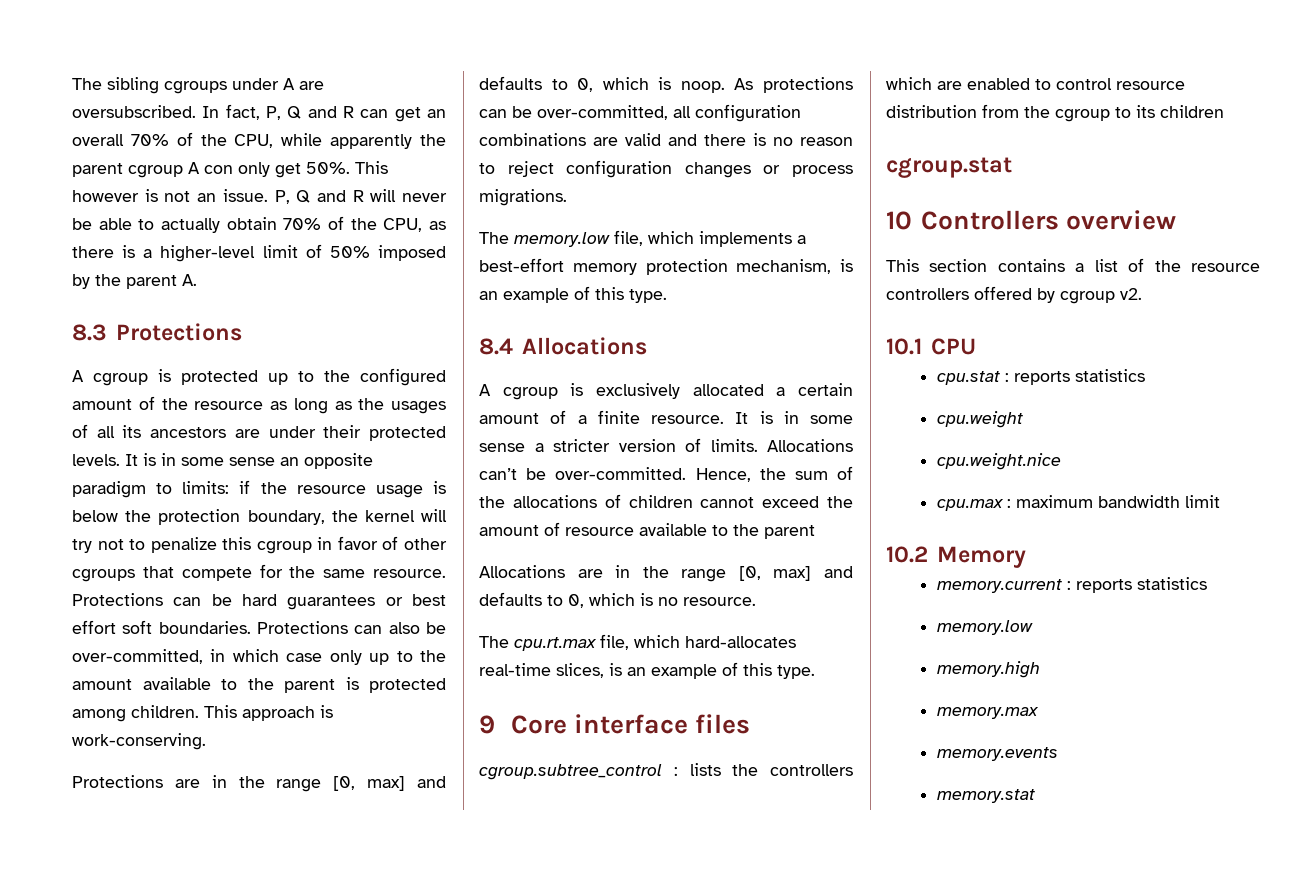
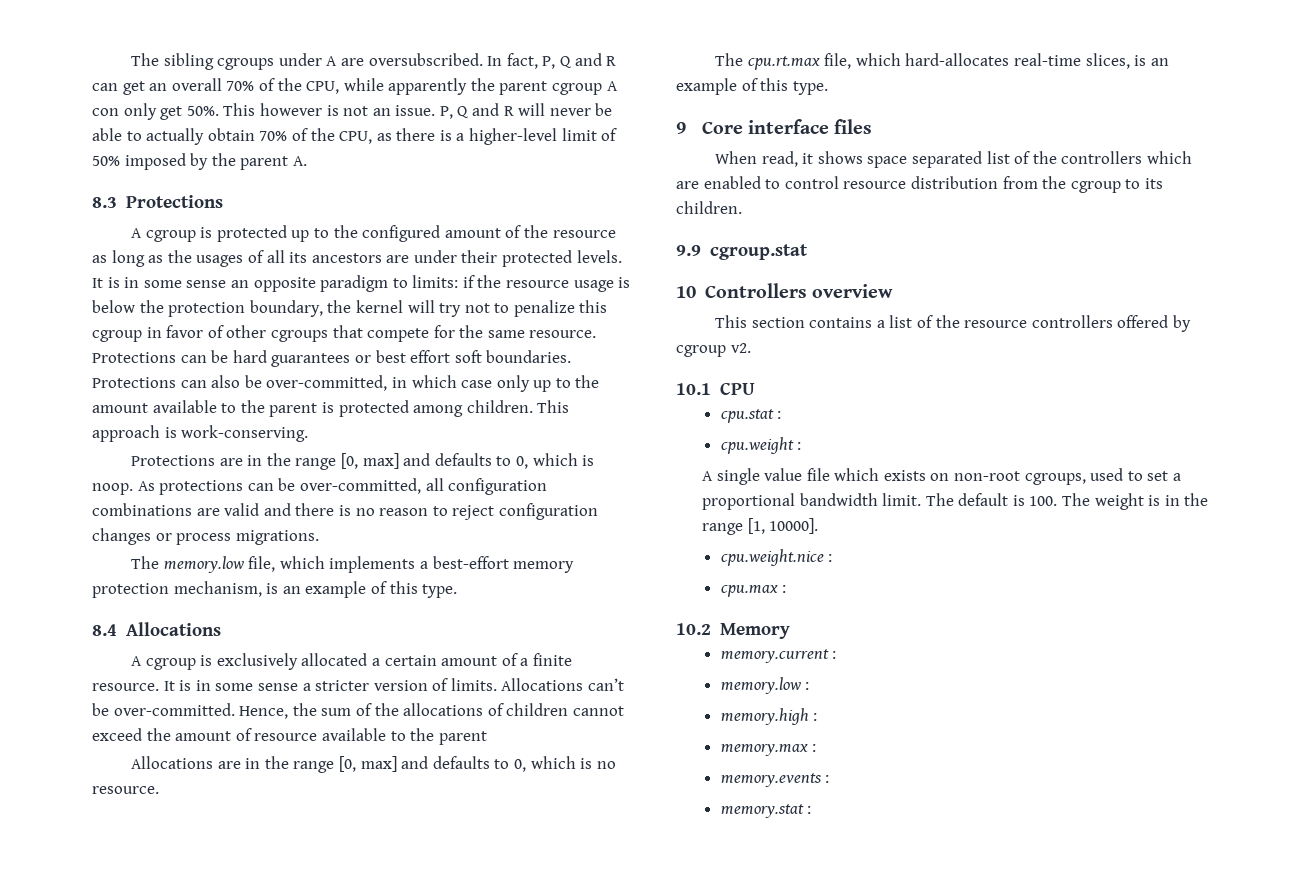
- cgroup.subtree_control : lists the controllers which are enabled to control resource distribution from the cgroup to its children
- cgroup.stat
+ When read, it shows space separated list of the controllers which are enabled to control resource distribution from the cgroup to its children.
+ 9.9 cgroup.stat
- cpu.stat : reports statistics
+ cpu.stat :
- cpu.weight
+ cpu.weight :
+ A single value file which exists on non-root cgroups, used to set a proportional bandwidth limit. The default is 100. The weight is in the range [1, 10000].
- cpu.weight.nice
+ cpu.weight.nice :
- cpu.max : maximum bandwidth limit
+ cpu.max :
- memory.current : reports statistics
- memory.low
+ memory.current :
+ memory.low :
- memory.high
+ memory.high :
- memory.max
+ memory.max :
- memory.events
+ memory.events :
- memory.stat
+ memory.stat :

